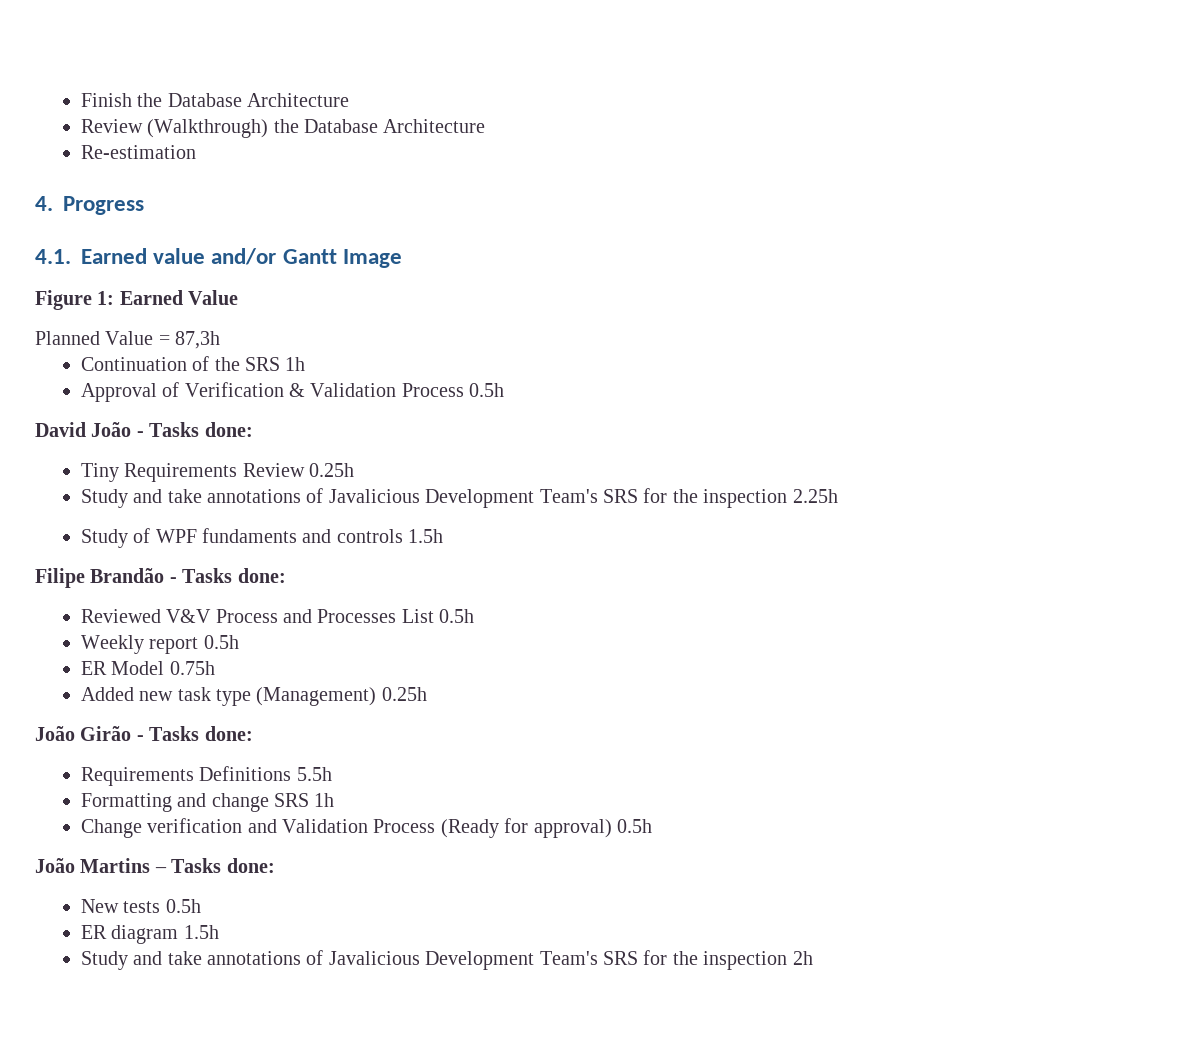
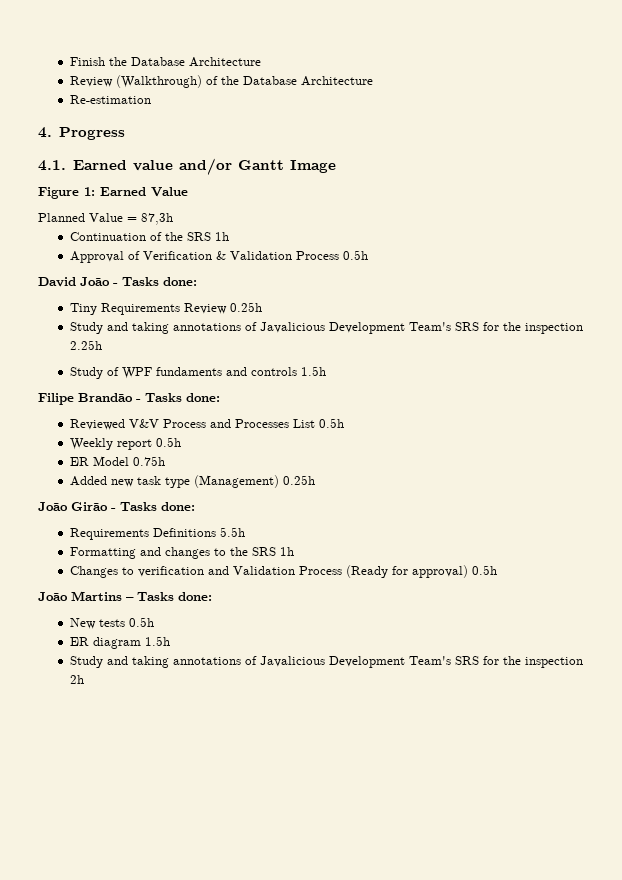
- Review (Walkthrough) the Database Architecture
+ Review (Walkthrough) of the Database Architecture
- Study and take annotations of Javalicious Development Team's SRS for the inspection 2.25h
+ Study and taking annotations of Javalicious Development Team's SRS for the inspection 2.25h
- Formatting and change SRS 1h
- Change verification and Validation Process (Ready for approval) 0.5h
+ Formatting and changes to the SRS 1h
+ Changes to verification and Validation Process (Ready for approval) 0.5h
- Study and take annotations of Javalicious Development Team's SRS for the inspection 2h
+ Study and taking annotations of Javalicious Development Team's SRS for the inspection 2h

